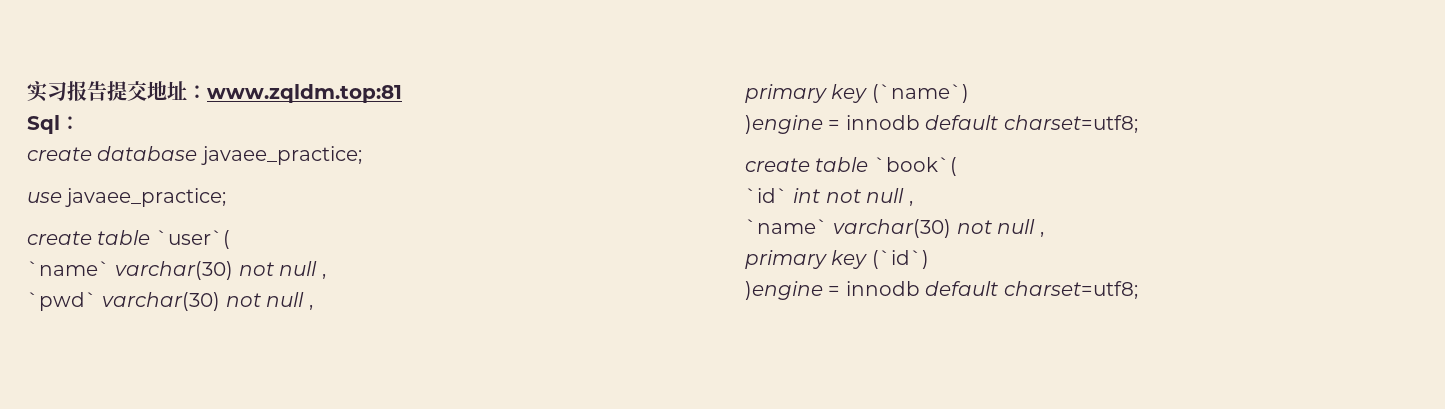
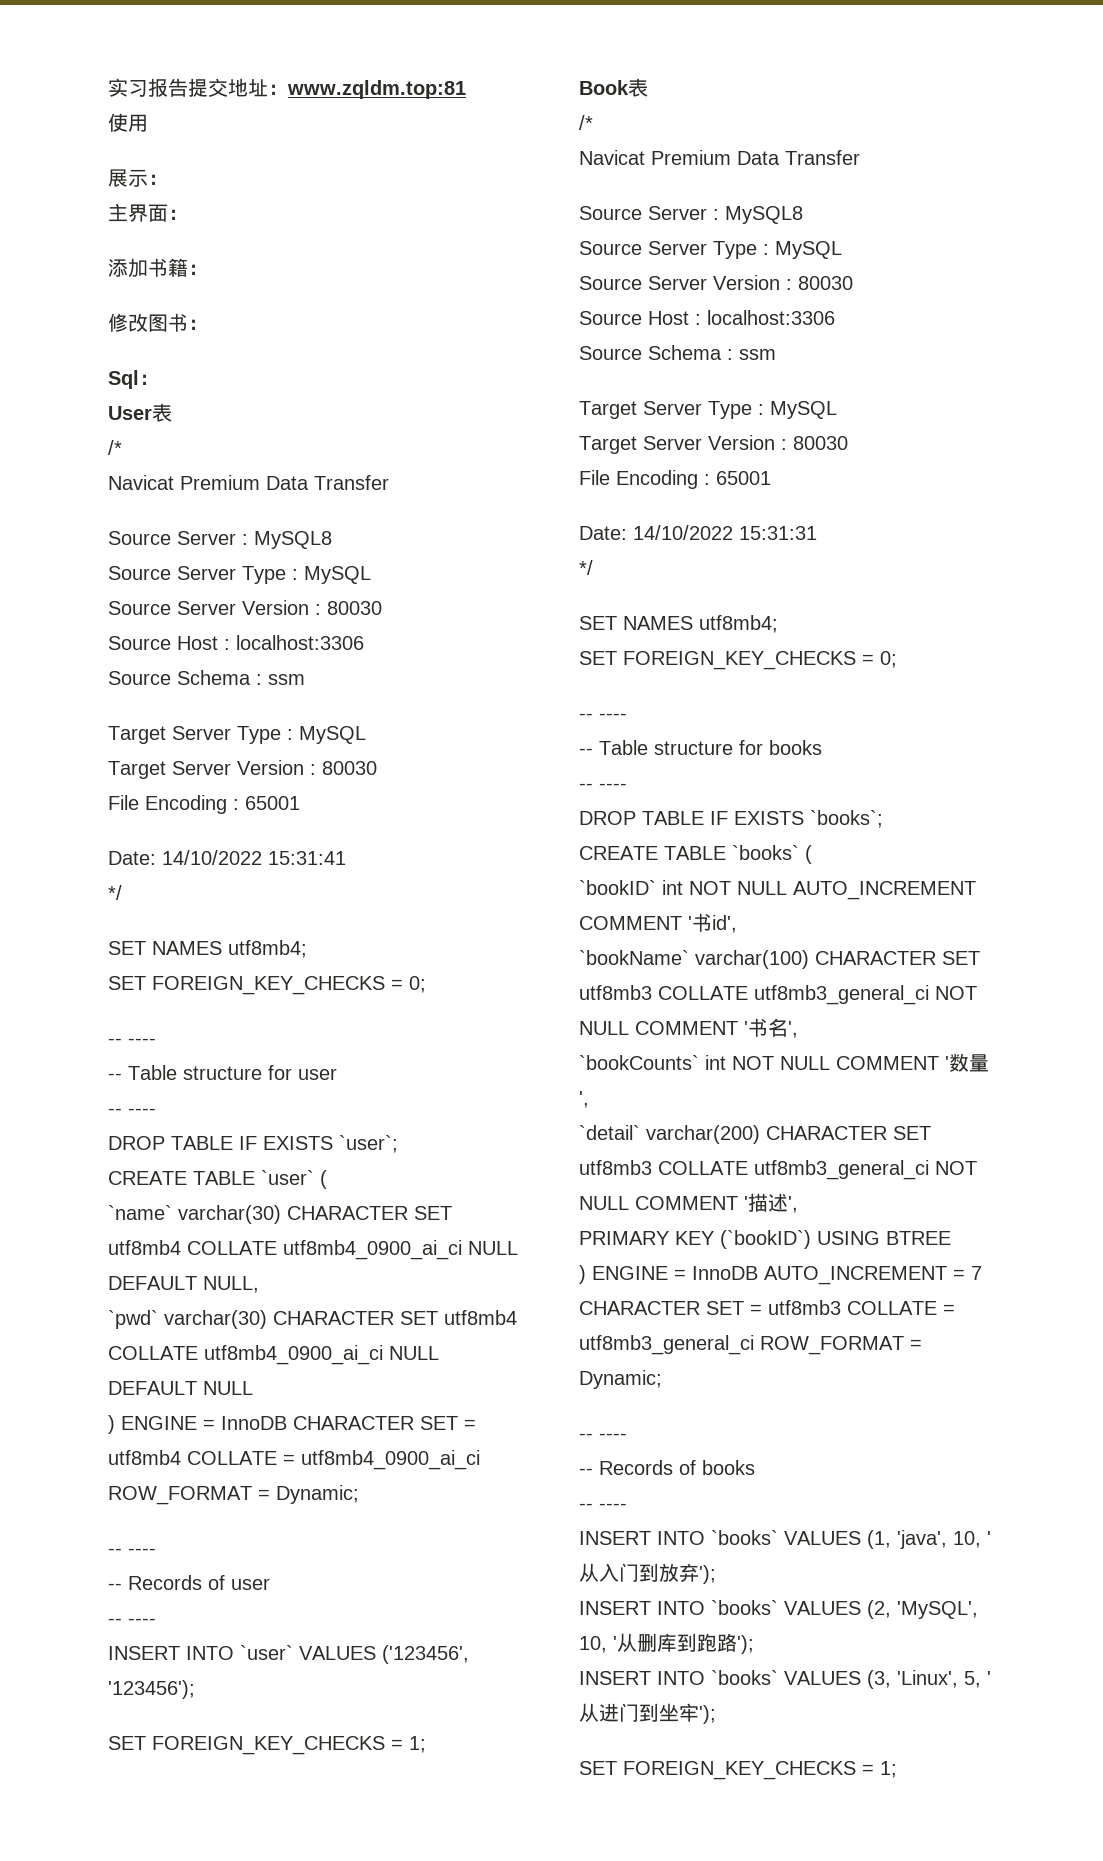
+ 使用
+ 展示：
+ 主界面：
+ 添加书籍：
+ 修改图书：
  Sql：
- create database javaee_practice;
- use javaee_practice;
- create table `user`(
- `name` varchar(30) not null ,
- `pwd` varchar(30) not null ,
- primary key (`name`)
- )engine = innodb default charset=utf8;
- create table `book`(
- `id` int not null ,
- `name` varchar(30) not null ,
- primary key (`id`)
- )engine = innodb default charset=utf8;
+ User表
+ /*
+ Navicat Premium Data Transfer
+ Source Server : MySQL8
+ Source Server Type : MySQL
+ Source Server Version : 80030
+ Source Host : localhost:3306
+ Source Schema : ssm
+ Target Server Type : MySQL
+ Target Server Version : 80030
+ File Encoding : 65001
+ Date: 14/10/2022 15:31:41
+ */
+ SET NAMES utf8mb4;
+ SET FOREIGN_KEY_CHECKS = 0;
+ -- ----
+ -- Table structure for user
+ -- ----
+ DROP TABLE IF EXISTS `user`;
+ CREATE TABLE `user` (
+ `name` varchar(30) CHARACTER SET utf8mb4 COLLATE utf8mb4_0900_ai_ci NULL DEFAULT NULL,
+ `pwd` varchar(30) CHARACTER SET utf8mb4 COLLATE utf8mb4_0900_ai_ci NULL DEFAULT NULL
+ ) ENGINE = InnoDB CHARACTER SET = utf8mb4 COLLATE = utf8mb4_0900_ai_ci ROW_FORMAT = Dynamic;
+ -- ----
+ -- Records of user
+ -- ----
+ INSERT INTO `user` VALUES ('123456', '123456');
+ SET FOREIGN_KEY_CHECKS = 1;
+ Book表
+ /*
+ Navicat Premium Data Transfer
+ Source Server : MySQL8
+ Source Server Type : MySQL
+ Source Server Version : 80030
+ Source Host : localhost:3306
+ Source Schema : ssm
+ Target Server Type : MySQL
+ Target Server Version : 80030
+ File Encoding : 65001
+ Date: 14/10/2022 15:31:31
+ */
+ SET NAMES utf8mb4;
+ SET FOREIGN_KEY_CHECKS = 0;
+ -- ----
+ -- Table structure for books
+ -- ----
+ DROP TABLE IF EXISTS `books`;
+ CREATE TABLE `books` (
+ `bookID` int NOT NULL AUTO_INCREMENT COMMENT '书id',
+ `bookName` varchar(100) CHARACTER SET utf8mb3 COLLATE utf8mb3_general_ci NOT NULL COMMENT '书名',
+ `bookCounts` int NOT NULL COMMENT '数量',
+ `detail` varchar(200) CHARACTER SET utf8mb3 COLLATE utf8mb3_general_ci NOT NULL COMMENT '描述',
+ PRIMARY KEY (`bookID`) USING BTREE
+ ) ENGINE = InnoDB AUTO_INCREMENT = 7 CHARACTER SET = utf8mb3 COLLATE = utf8mb3_general_ci ROW_FORMAT = Dynamic;
+ -- ----
+ -- Records of books
+ -- ----
+ INSERT INTO `books` VALUES (1, 'java', 10, '从入门到放弃');
+ INSERT INTO `books` VALUES (2, 'MySQL', 10, '从删库到跑路');
+ INSERT INTO `books` VALUES (3, 'Linux', 5, '从进门到坐牢');
+ SET FOREIGN_KEY_CHECKS = 1;

